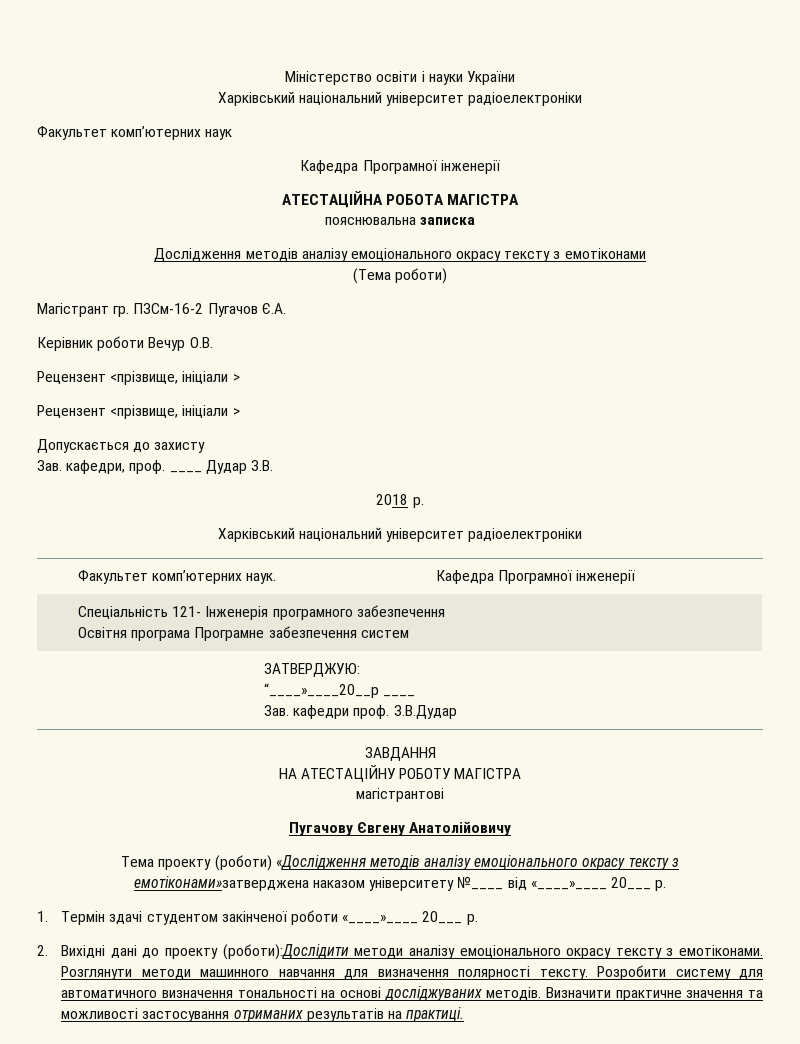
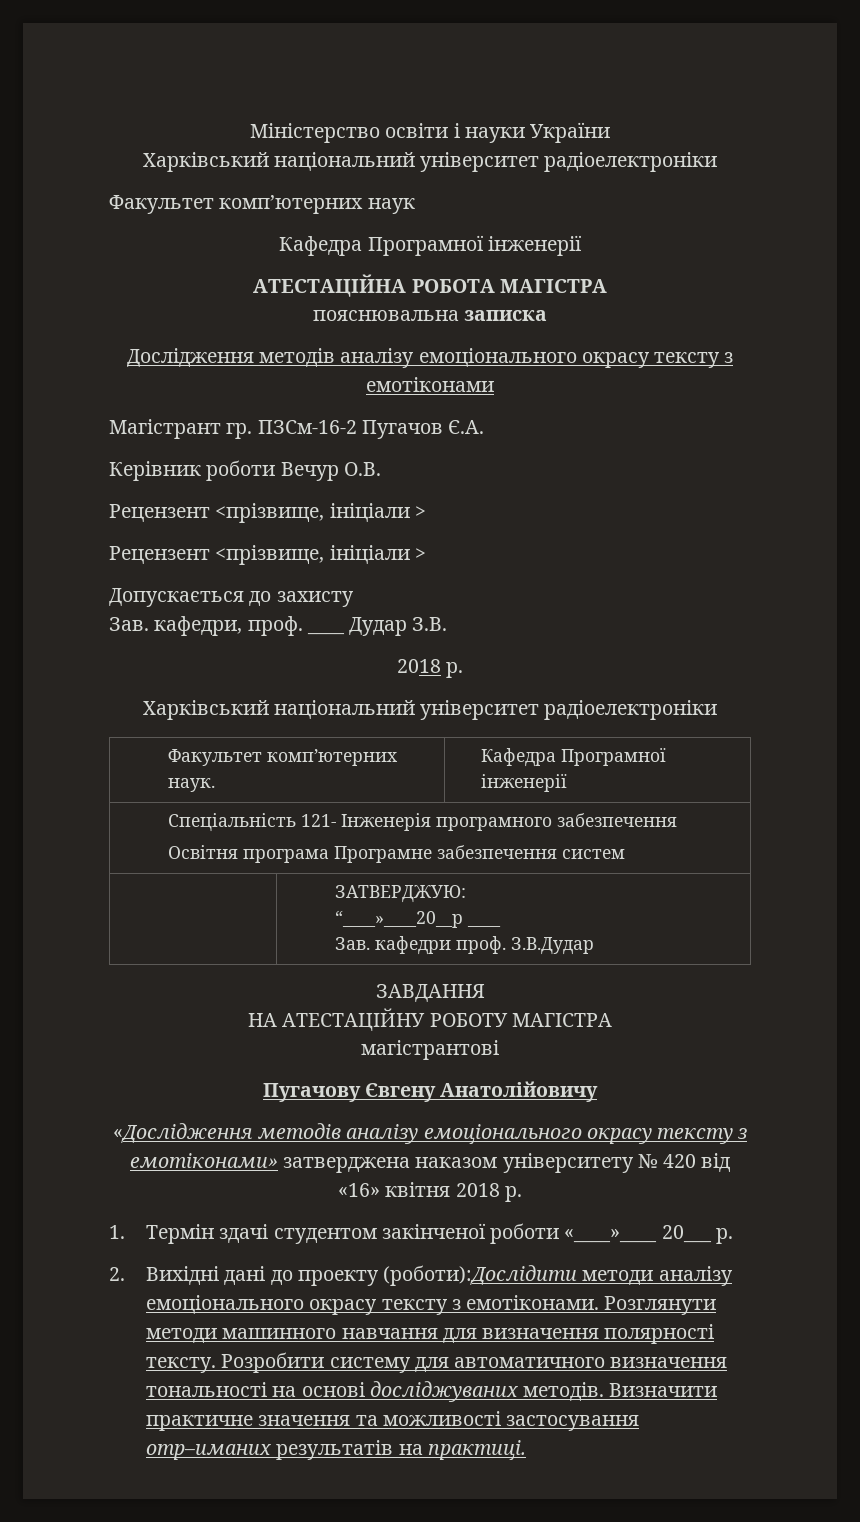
- (Тема роботи)
- Тема проекту (роботи) «Дослідження методів аналізу емоціонального окрасу тексту з емотіконами»затверджена наказом університету №____ від «____»____ 20___ р.
+ «Дослідження методів аналізу емоціонального окрасу тексту з емотіконами» затверджена наказом університету № 420 від «16» квітня 2018 р.
- Визначити практичне значення та можливості застосування отриманих результатів на практиці.
+ Визначити практичне значення та можливості застосування отр–иманих результатів на практиці.

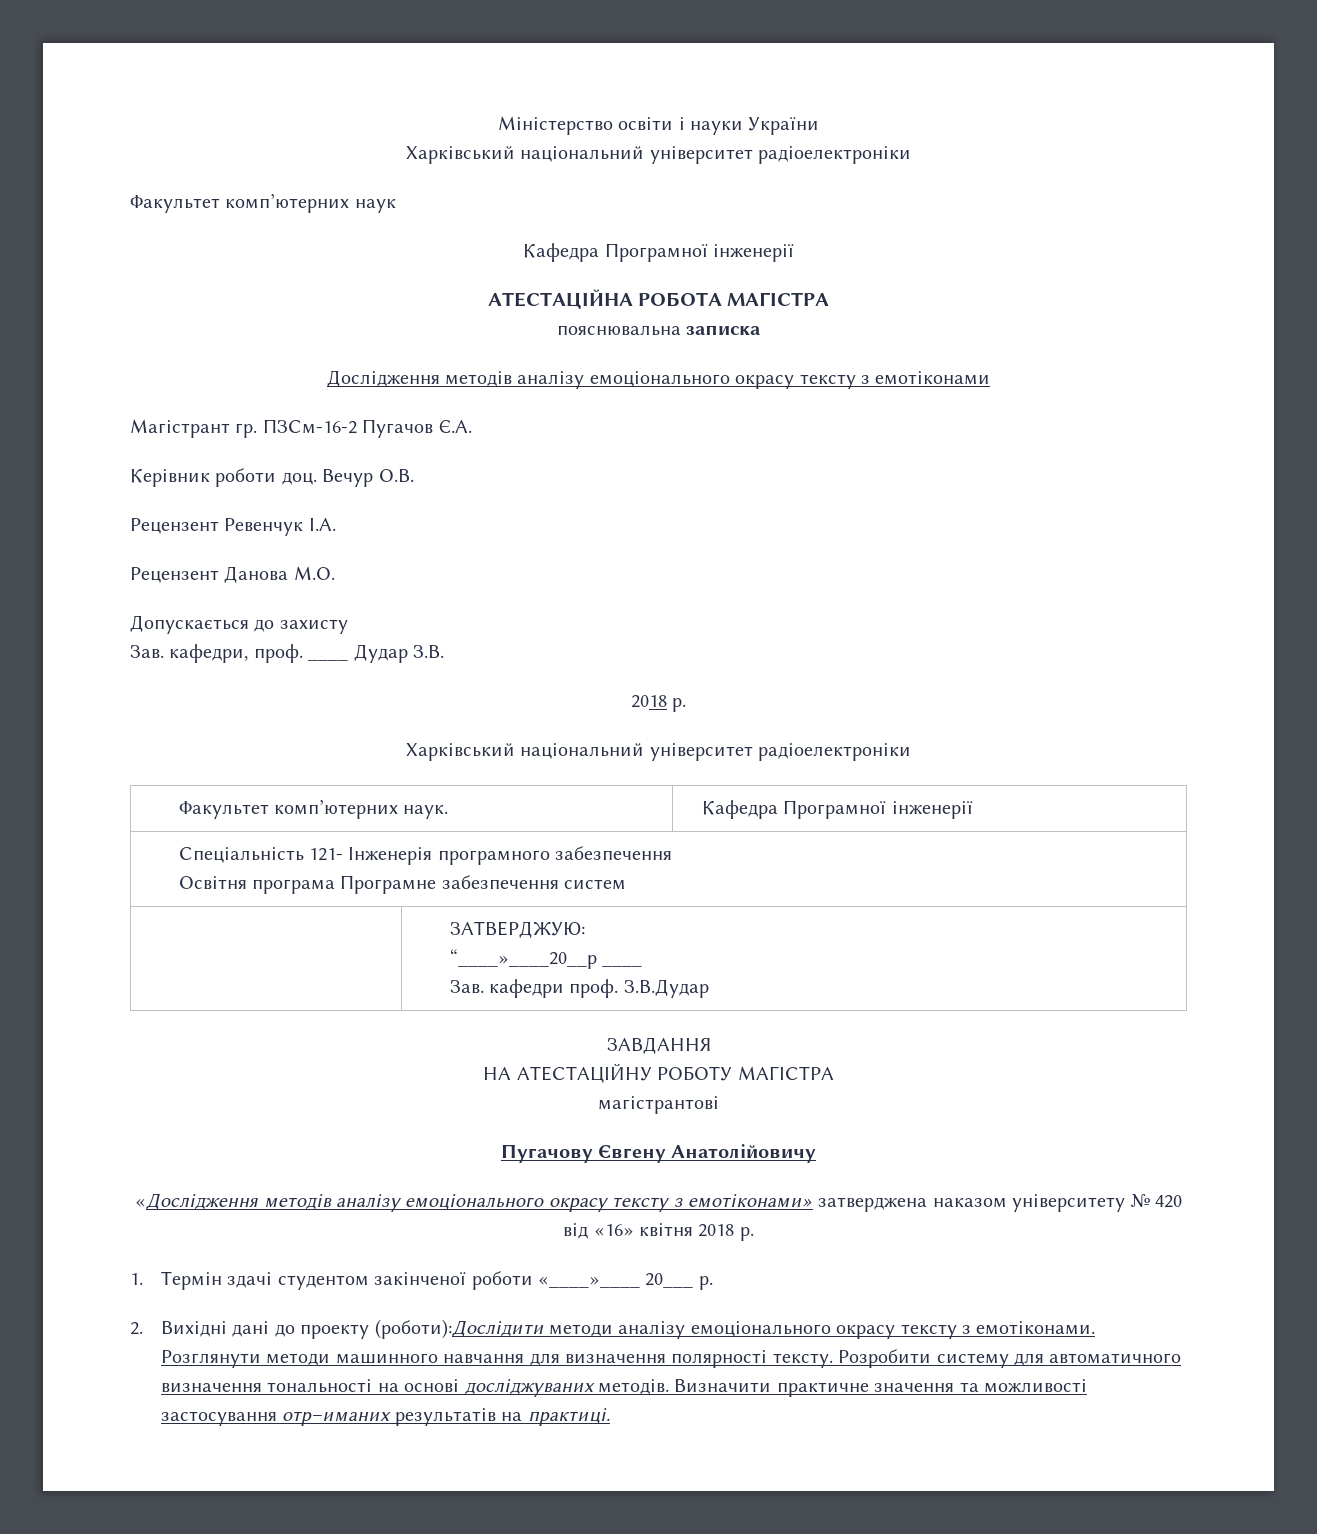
- Керівник роботи Вечур О.В.
- Рецензент <прізвище, ініціали >
- Рецензент <прізвище, ініціали >
+ Керівник роботи доц. Вечур О.В.
+ Рецензент Ревенчук І.А.
+ Рецензент Данова М.О.

